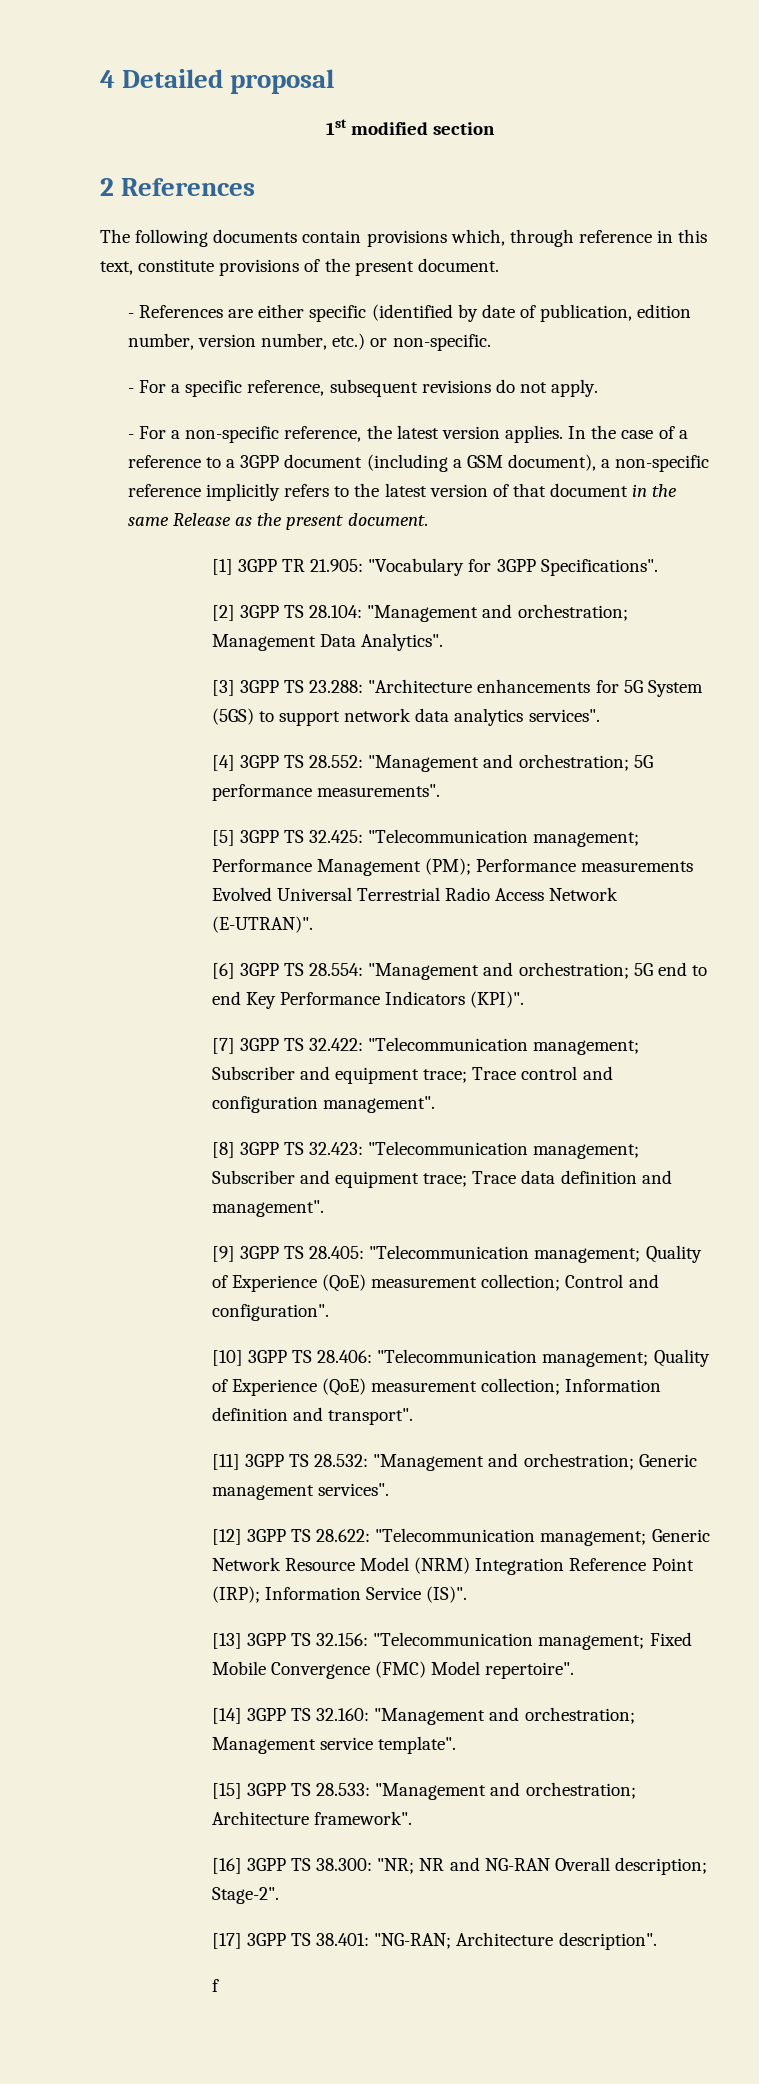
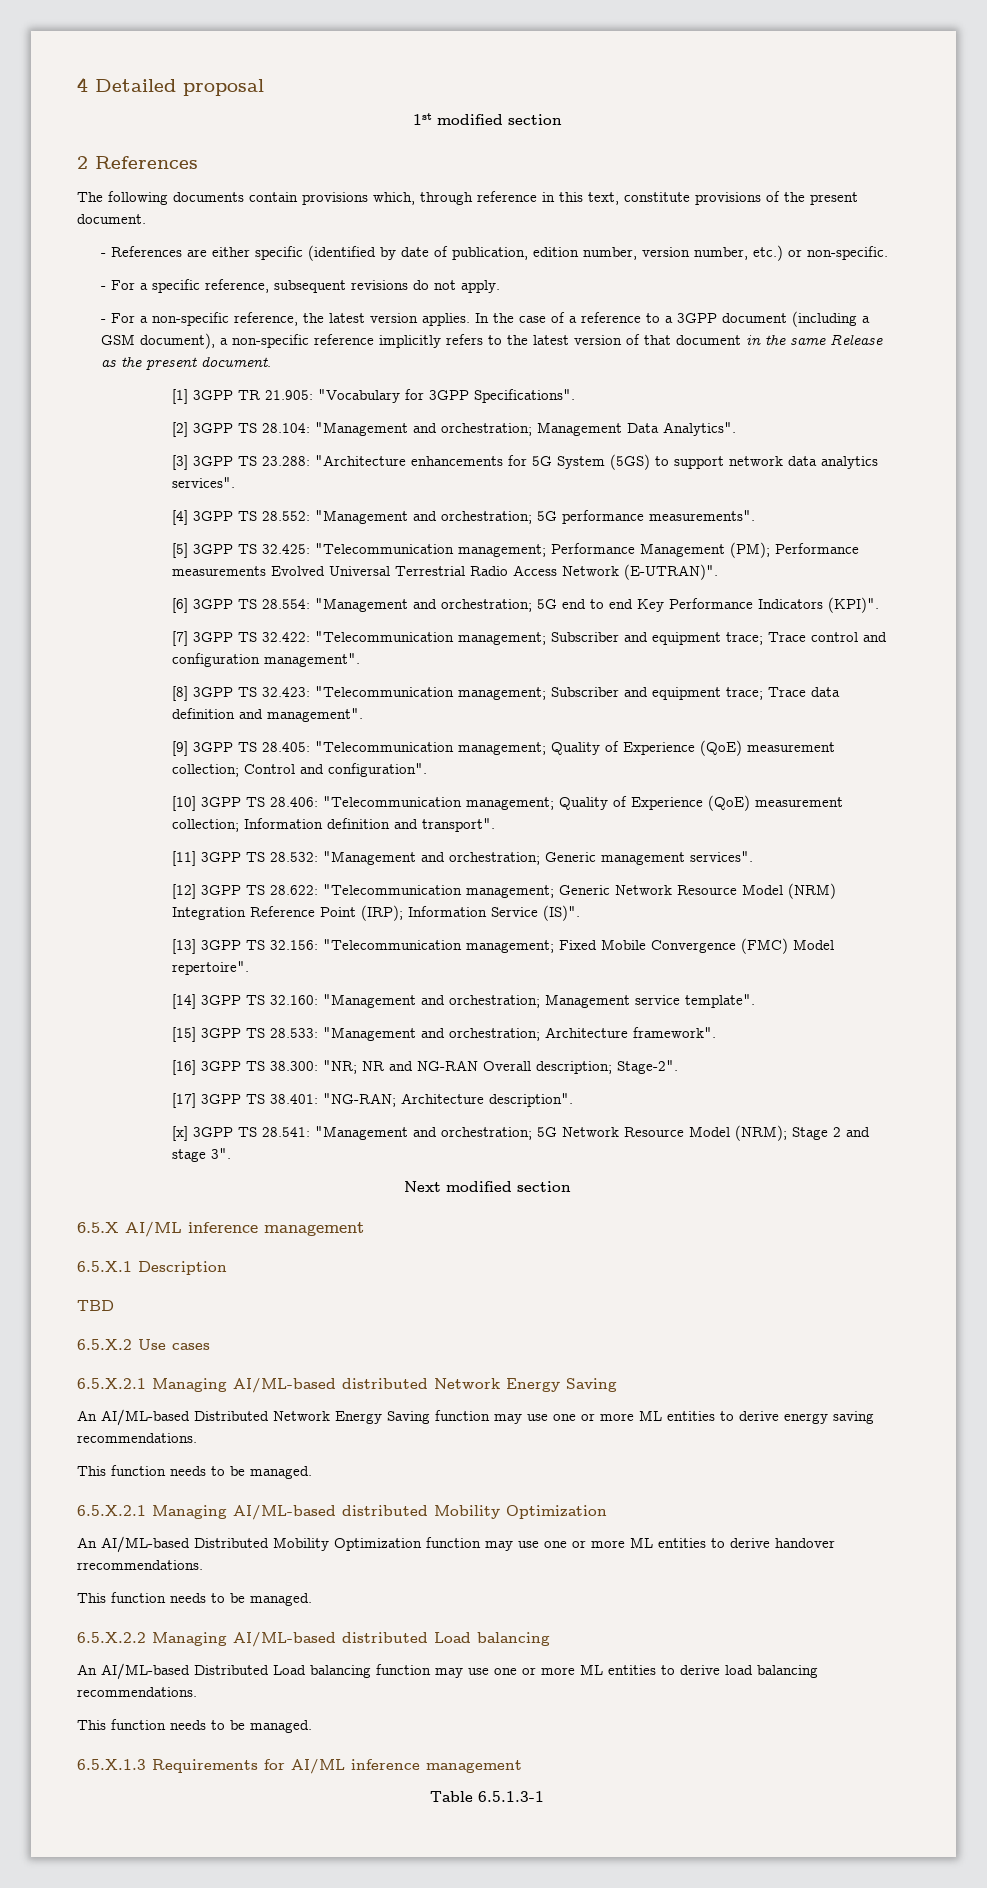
- f
+ [x] 3GPP TS 28.541: "Management and orchestration; 5G Network Resource Model (NRM); Stage 2 and stage 3".
+ Next modified section
+ 6.5.X AI/ML inference management
+ 6.5.X.1 Description
+ TBD
+ 6.5.X.2 Use cases
+ 6.5.X.2.1 Managing AI/ML-based distributed Network Energy Saving
+ An AI/ML-based Distributed Network Energy Saving function may use one or more ML entities to derive energy saving recommendations.
+ This function needs to be managed.
+ 6.5.X.2.1 Managing AI/ML-based distributed Mobility Optimization
+ An AI/ML-based Distributed Mobility Optimization function may use one or more ML entities to derive handover rrecommendations.
+ This function needs to be managed.
+ 6.5.X.2.2 Managing AI/ML-based distributed Load balancing
+ An AI/ML-based Distributed Load balancing function may use one or more ML entities to derive load balancing recommendations.
+ This function needs to be managed.
+ 6.5.X.1.3 Requirements for AI/ML inference management
+ Table 6.5.1.3-1

